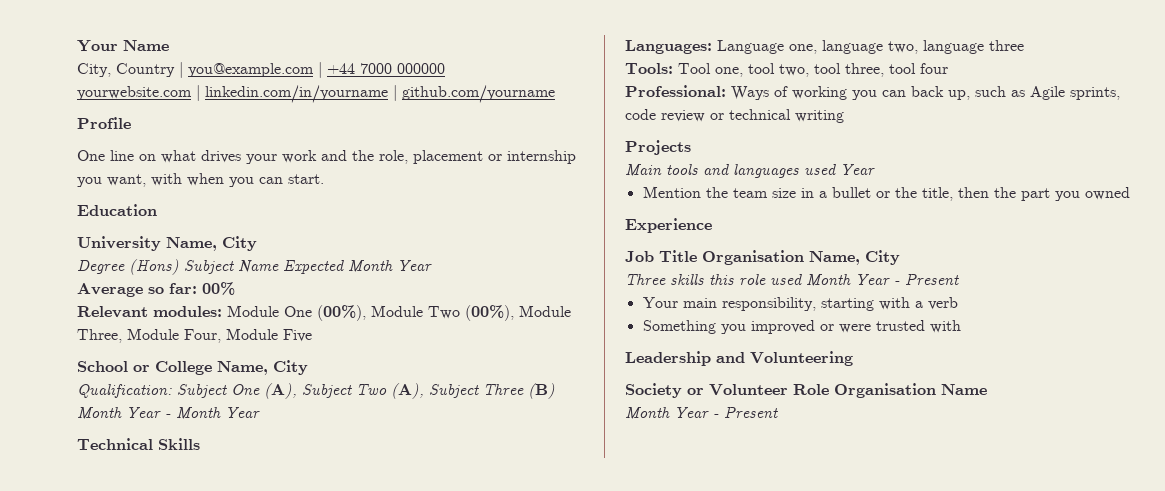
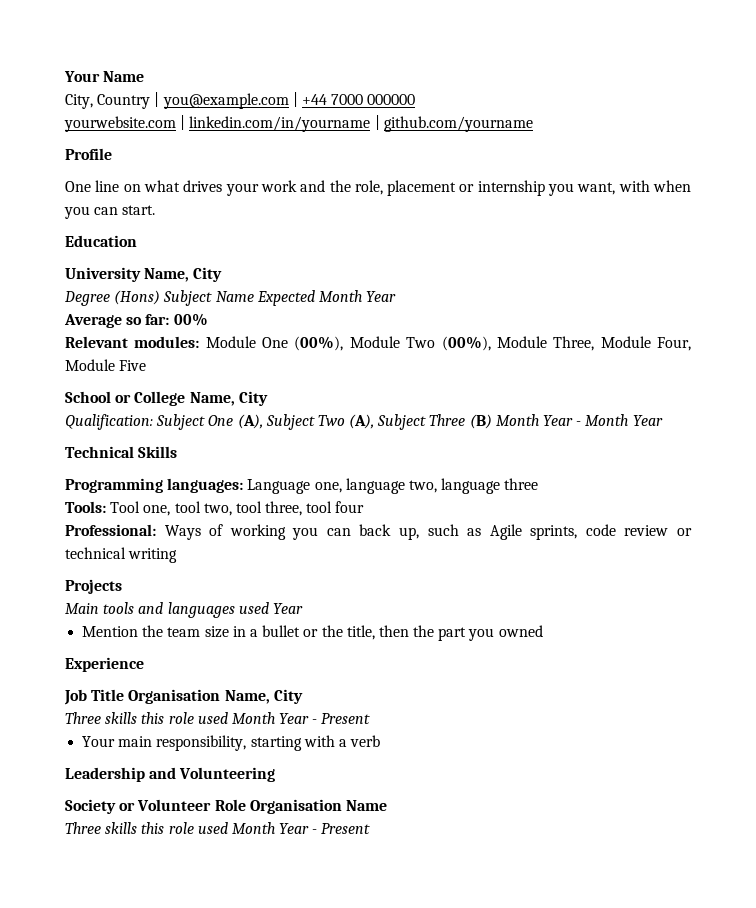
- Languages: Language one, language two, language three
+ Programming languages: Language one, language two, language three
- Something you improved or were trusted with
  Society or Volunteer Role Organisation Name
- Month Year - Present
+ Three skills this role used Month Year - Present

